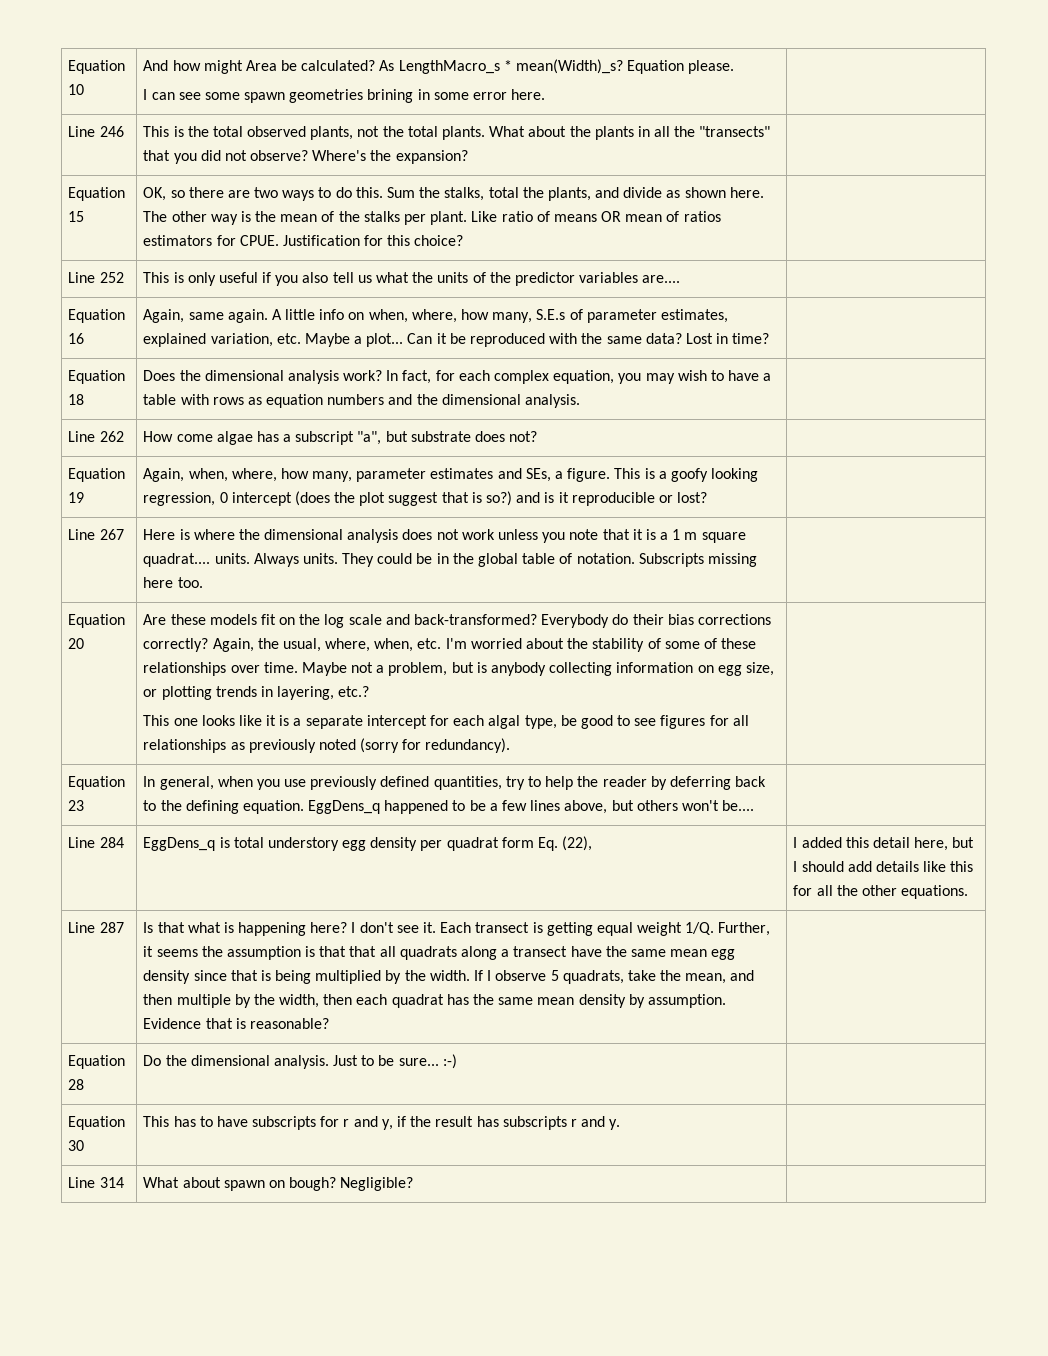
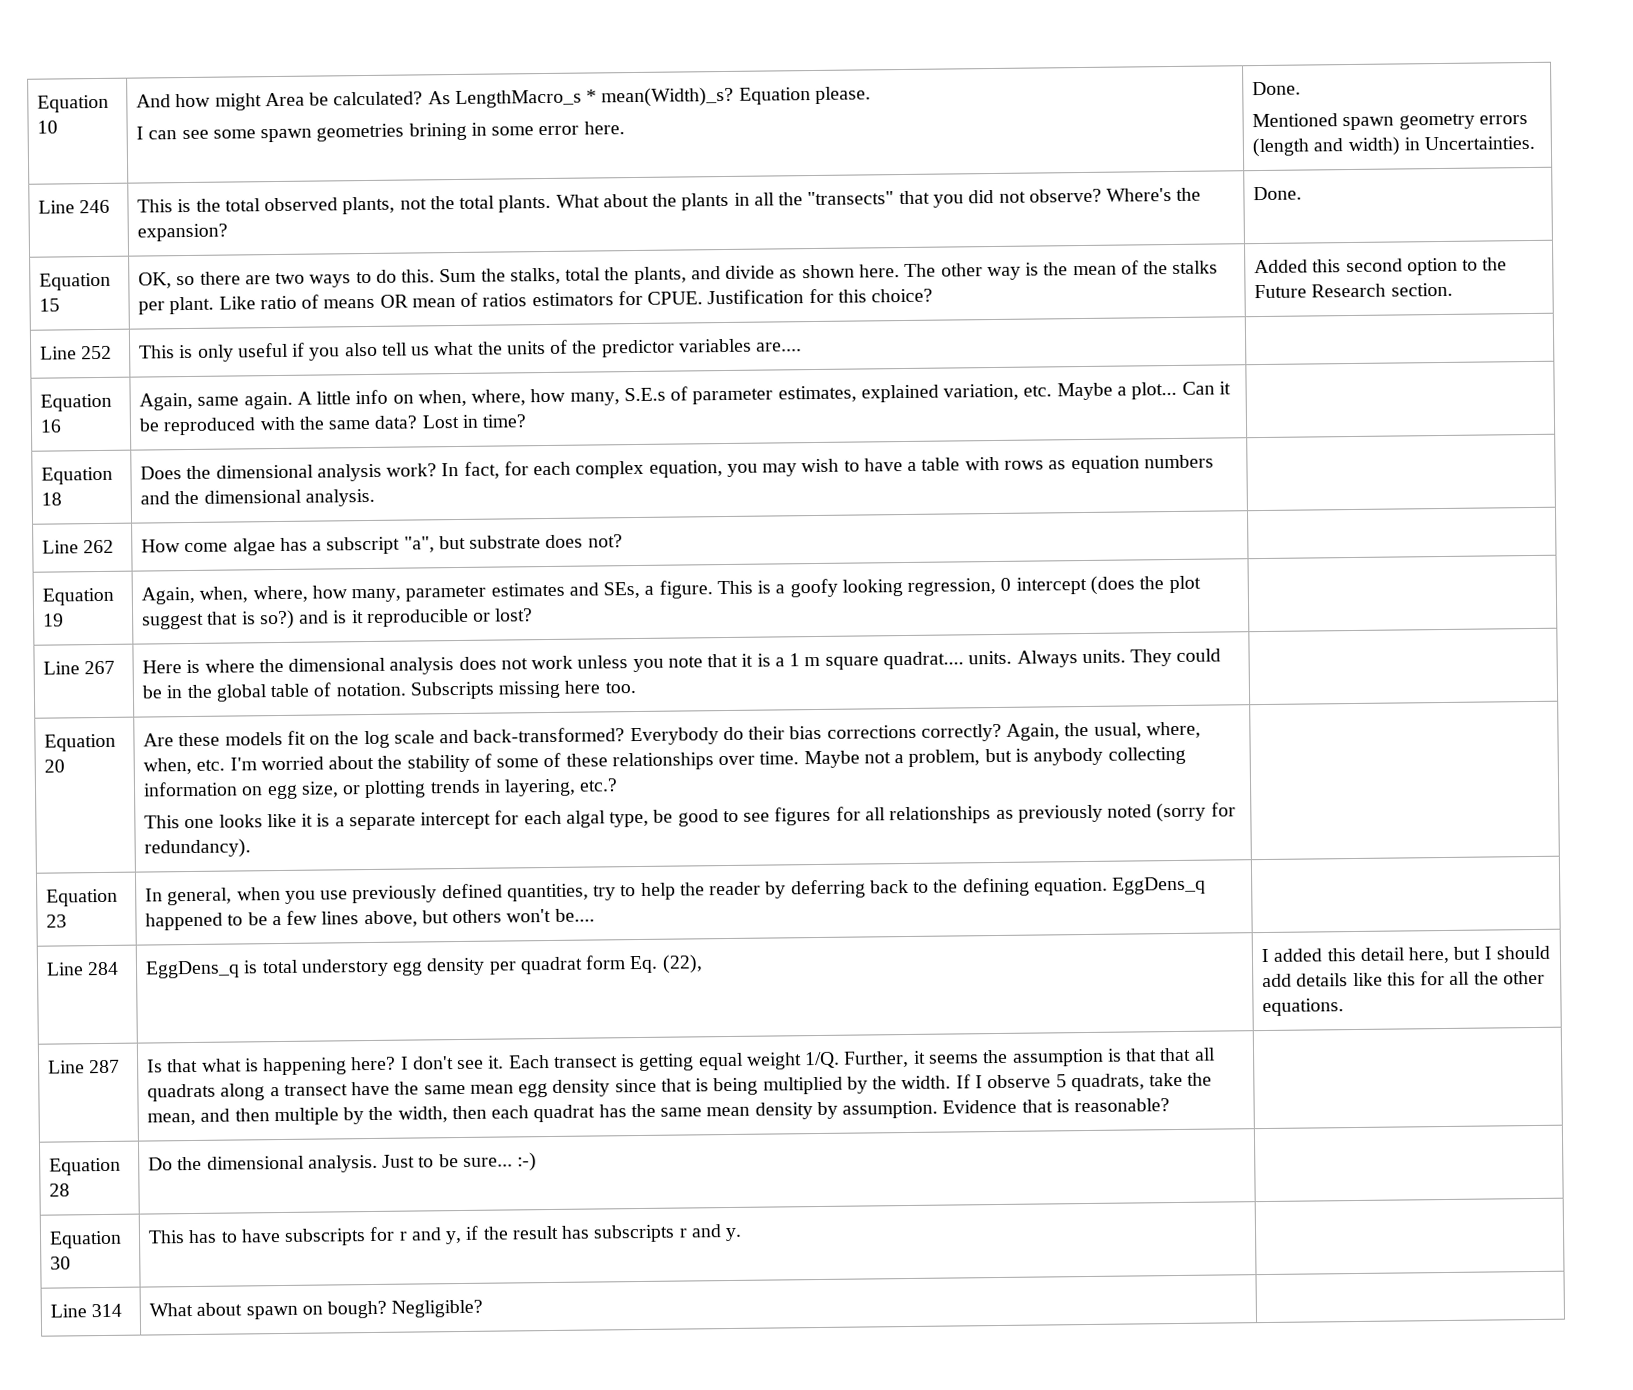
  Equation 10 | And how might Area be calculated? As LengthMacro_s * mean(Width)_s? Equation please.
- I can see some spawn geometries brining in some error here. |
+ I can see some spawn geometries brining in some error here. | Done.
+ Mentioned spawn geometry errors (length and width) in Uncertainties.
- Line 246 | This is the total observed plants, not the total plants. What about the plants in all the "transects" that you did not observe? Where's the expansion? |
+ Line 246 | This is the total observed plants, not the total plants. What about the plants in all the "transects" that you did not observe? Where's the expansion? | Done.
+ Added this second option to the Future Research section.

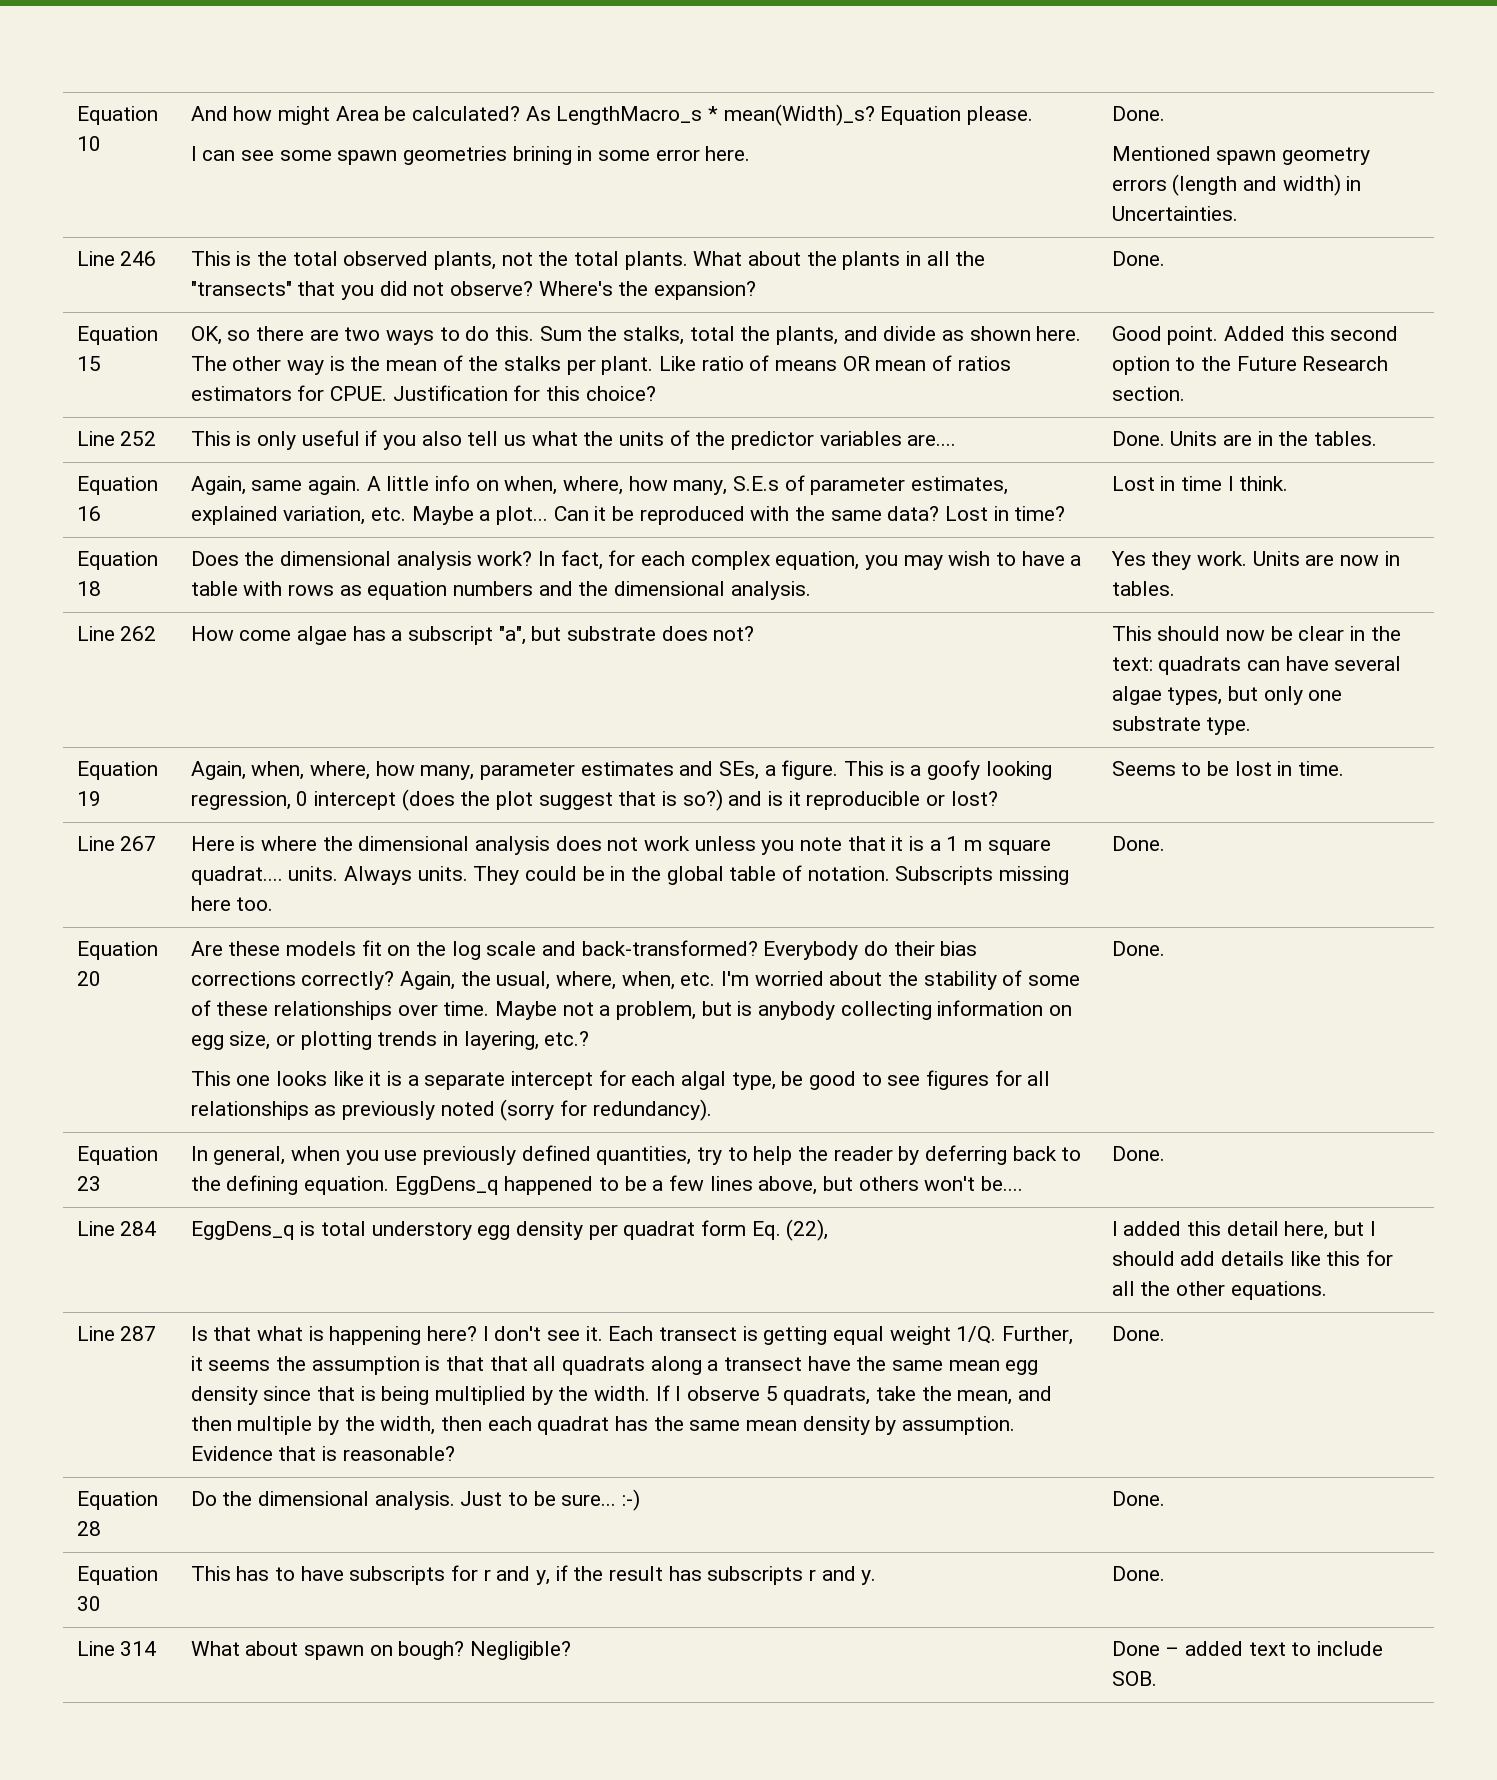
+ Good point.
- Line 252 | This is only useful if you also tell us what the units of the predictor variables are.... |
+ Line 252 | This is only useful if you also tell us what the units of the predictor variables are.... | Done. Units are in the tables.
- Equation 16 | Again, same again. A little info on when, where, how many, S.E.s of parameter estimates, explained variation, etc. Maybe a plot... Can it be reproduced with the same data? Lost in time? |
+ Equation 16 | Again, same again. A little info on when, where, how many, S.E.s of parameter estimates, explained variation, etc. Maybe a plot... Can it be reproduced with the same data? Lost in time? | Lost in time I think.
- Equation 18 | Does the dimensional analysis work? In fact, for each complex equation, you may wish to have a table with rows as equation numbers and the dimensional analysis. |
+ Equation 18 | Does the dimensional analysis work? In fact, for each complex equation, you may wish to have a table with rows as equation numbers and the dimensional analysis. | Yes they work. Units are now in tables.
- Line 262 | How come algae has a subscript "a", but substrate does not? |
+ Line 262 | How come algae has a subscript "a", but substrate does not? | This should now be clear in the text: quadrats can have several algae types, but only one substrate type.
- Equation 19 | Again, when, where, how many, parameter estimates and SEs, a figure. This is a goofy looking regression, 0 intercept (does the plot suggest that is so?) and is it reproducible or lost? |
+ Equation 19 | Again, when, where, how many, parameter estimates and SEs, a figure. This is a goofy looking regression, 0 intercept (does the plot suggest that is so?) and is it reproducible or lost? | Seems to be lost in time.
- Line 267 | Here is where the dimensional analysis does not work unless you note that it is a 1 m square quadrat.... units. Always units. They could be in the global table of notation. Subscripts missing here too. |
+ Line 267 | Here is where the dimensional analysis does not work unless you note that it is a 1 m square quadrat.... units. Always units. They could be in the global table of notation. Subscripts missing here too. | Done.
- This one looks like it is a separate intercept for each algal type, be good to see figures for all relationships as previously noted (sorry for redundancy).
+ This one looks like it is a separate intercept for each algal type, be good to see figures for all relationships as previously noted (sorry for redundancy). | Done.
- Equation 23 | In general, when you use previously defined quantities, try to help the reader by deferring back to the defining equation. EggDens_q happened to be a few lines above, but others won't be.... |
+ Equation 23 | In general, when you use previously defined quantities, try to help the reader by deferring back to the defining equation. EggDens_q happened to be a few lines above, but others won't be.... | Done.
- Evidence that is reasonable?
+ Evidence that is reasonable? | Done.
- Equation 28 | Do the dimensional analysis. Just to be sure... :-) |
+ Equation 28 | Do the dimensional analysis. Just to be sure... :-) | Done.
- Equation 30 | This has to have subscripts for r and y, if the result has subscripts r and y. |
+ Equation 30 | This has to have subscripts for r and y, if the result has subscripts r and y. | Done.
- Line 314 | What about spawn on bough? Negligible? |
+ Line 314 | What about spawn on bough? Negligible? | Done – added text to include SOB.

